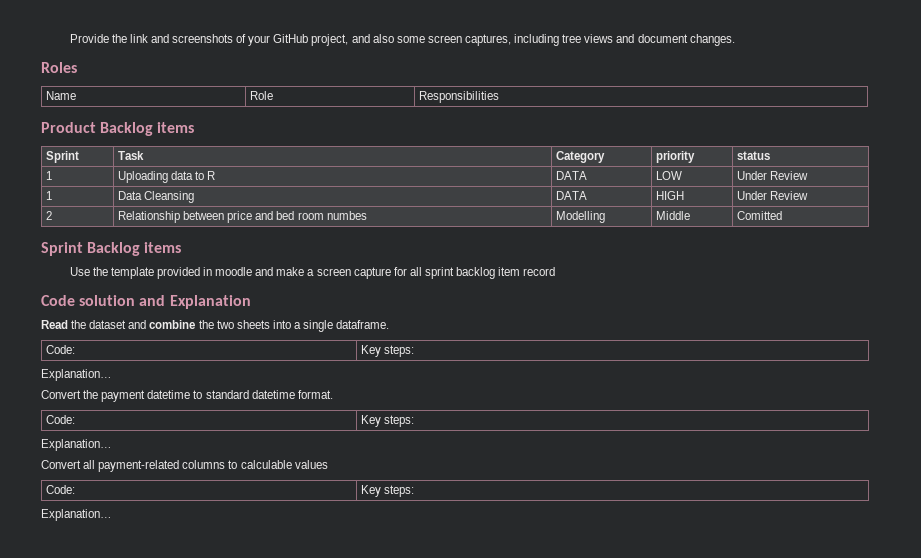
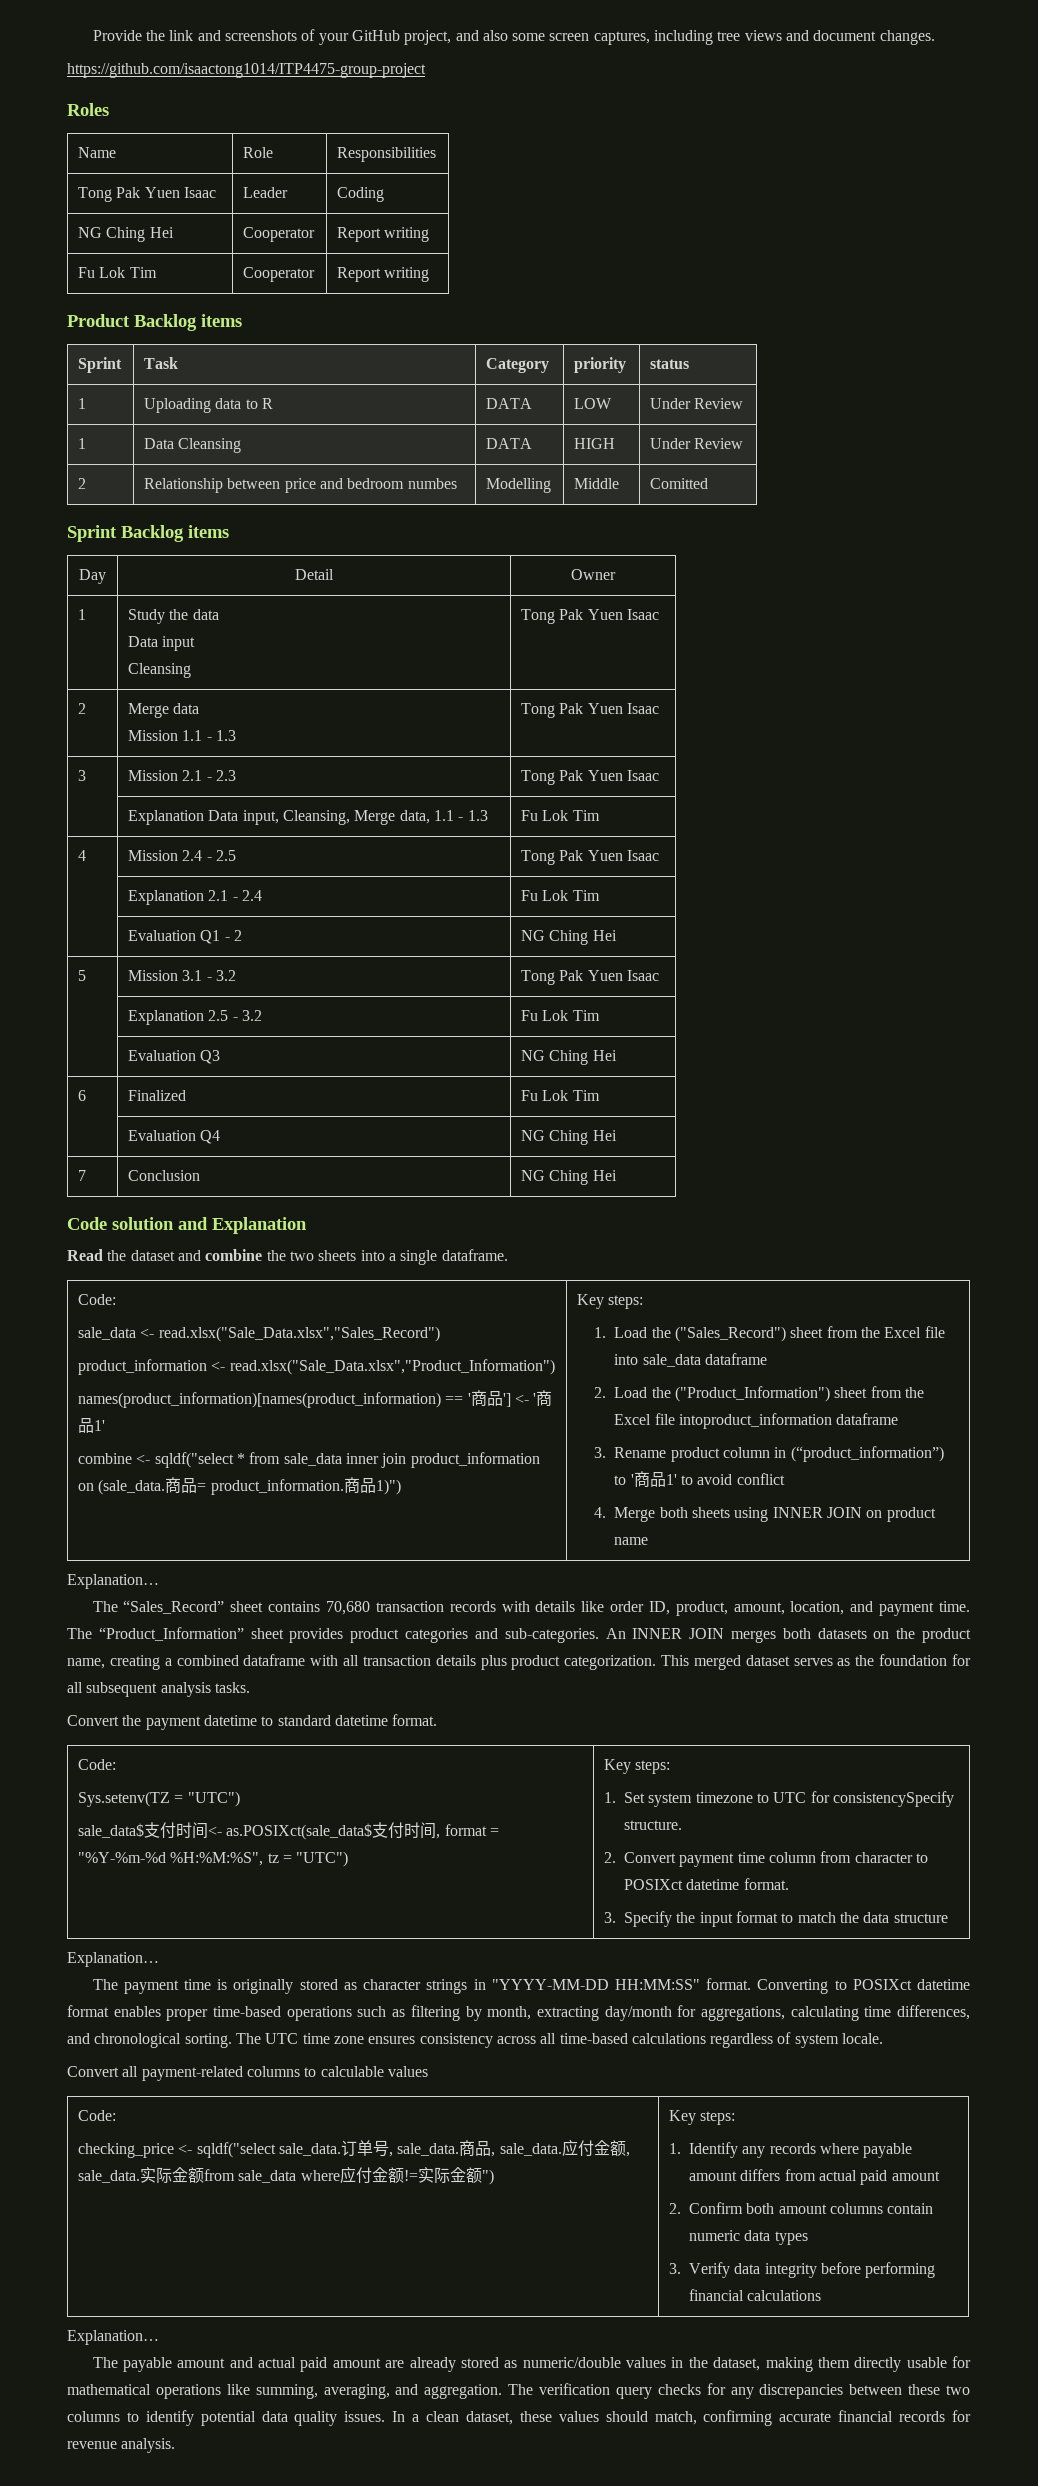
+ https://github.com/isaactong1014/ITP4475-group-project
+ Tong Pak Yuen Isaac | Leader | Coding
+ NG Ching Hei | Cooperator | Report writing
+ Fu Lok Tim | Cooperator | Report writing
- 2 | Relationship between price and bed room numbes | Modelling | Middle | Comitted
+ 2 | Relationship between price and bedroom numbes | Modelling | Middle | Comitted
- Use the template provided in moodle and make a screen capture for all sprint backlog item record
+ Day | Detail | Owner
+ 1 | Study the data
+ Data input
+ Cleansing | Tong Pak Yuen Isaac
+ 2 | Merge data
+ Mission 1.1 - 1.3 | Tong Pak Yuen Isaac
+ 3 | Mission 2.1 - 2.3 | Tong Pak Yuen Isaac
+ | Explanation Data input, Cleansing, Merge data, 1.1 - 1.3 | Fu Lok Tim
+ 4 | Mission 2.4 - 2.5 | Tong Pak Yuen Isaac
+ | Explanation 2.1 - 2.4 | Fu Lok Tim
+ | Evaluation Q1 - 2 | NG Ching Hei
+ 5 | Mission 3.1 - 3.2 | Tong Pak Yuen Isaac
+ | Explanation 2.5 - 3.2 | Fu Lok Tim
+ | Evaluation Q3 | NG Ching Hei
+ 6 | Finalized | Fu Lok Tim
+ | Evaluation Q4 | NG Ching Hei
+ 7 | Conclusion | NG Ching Hei
  Read the dataset and combine the two sheets into a single dataframe.
- Code: | Key steps:
+ Code:
+ sale_data <- read.xlsx("Sale_Data.xlsx","Sales_Record")
+ product_information <- read.xlsx("Sale_Data.xlsx","Product_Information")
+ names(product_information)[names(product_information) == '商品'] <- '商品1'
+ combine <- sqldf("select * from sale_data inner join product_information on (sale_data.商品= product_information.商品1)") | Key steps:
+ 1. Load the ("Sales_Record") sheet from the Excel file into sale_data dataframe
+ 2. Load the ("Product_Information") sheet from the Excel file intoproduct_information dataframe
+ 3. Rename product column in (“product_information”) to '商品1' to avoid conflict
+ 4. Merge both sheets using INNER JOIN on product name
  Explanation…
+ The “Sales_Record” sheet contains 70,680 transaction records with details like order ID, product, amount, location, and payment time. The “Product_Information” sheet provides product categories and sub-categories. An INNER JOIN merges both datasets on the product name, creating a combined dataframe with all transaction details plus product categorization. This merged dataset serves as the foundation for all subsequent analysis tasks.
  Convert the payment datetime to standard datetime format.
- Code: | Key steps:
+ Code:
+ Sys.setenv(TZ = "UTC")
+ sale_data$支付时间<- as.POSIXct(sale_data$支付时间, format = "%Y-%m-%d %H:%M:%S", tz = "UTC") | Key steps:
+ 1. Set system timezone to UTC for consistencySpecify structure.
+ 2. Convert payment time column from character to POSIXct datetime format.
+ 3. Specify the input format to match the data structure
  Explanation…
+ The payment time is originally stored as character strings in "YYYY-MM-DD HH:MM:SS" format. Converting to POSIXct datetime format enables proper time-based operations such as filtering by month, extracting day/month for aggregations, calculating time differences, and chronological sorting. The UTC time zone ensures consistency across all time-based calculations regardless of system locale.
  Convert all payment-related columns to calculable values
- Code: | Key steps:
+ Code:
+ checking_price <- sqldf("select sale_data.订单号, sale_data.商品, sale_data.应付金额, sale_data.实际金额from sale_data where应付金额!=实际金额") | Key steps:
+ 1. Identify any records where payable amount differs from actual paid amount
+ 2. Confirm both amount columns contain numeric data types
+ 3. Verify data integrity before performing financial calculations
  Explanation…
+ The payable amount and actual paid amount are already stored as numeric/double values in the dataset, making them directly usable for mathematical operations like summing, averaging, and aggregation. The verification query checks for any discrepancies between these two columns to identify potential data quality issues. In a clean dataset, these values should match, confirming accurate financial records for revenue analysis.

